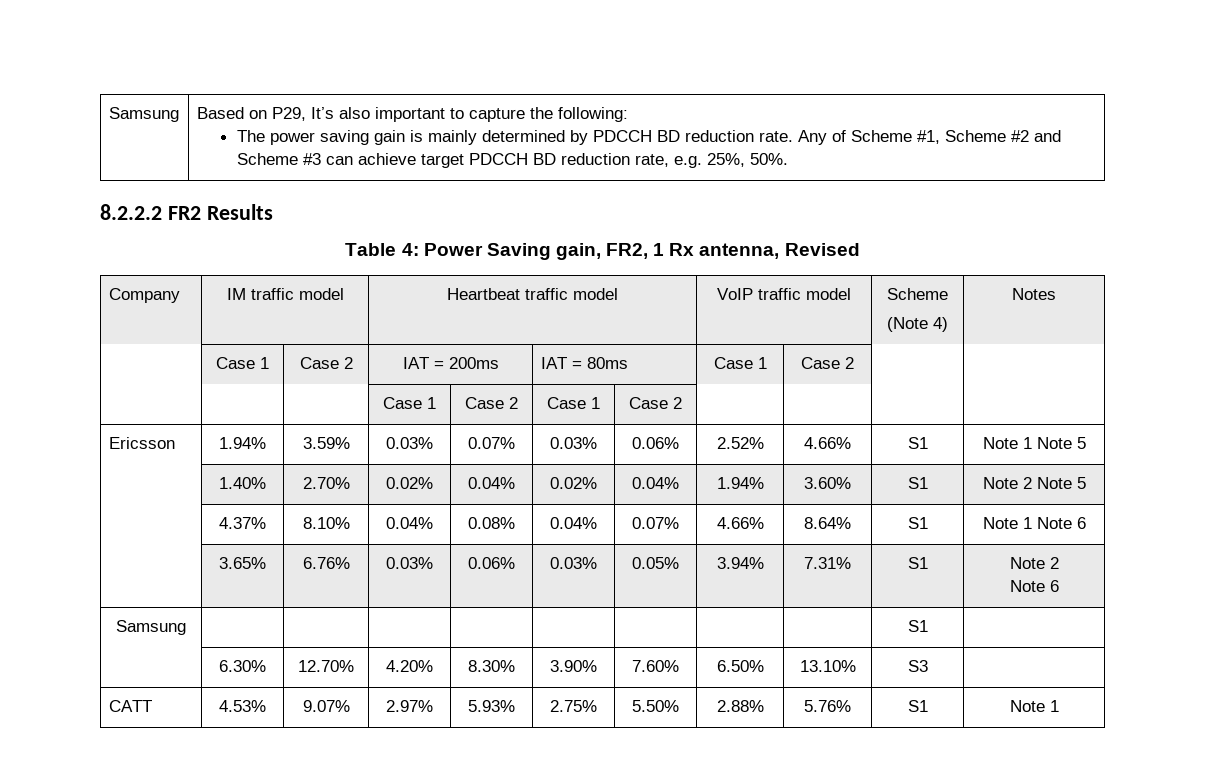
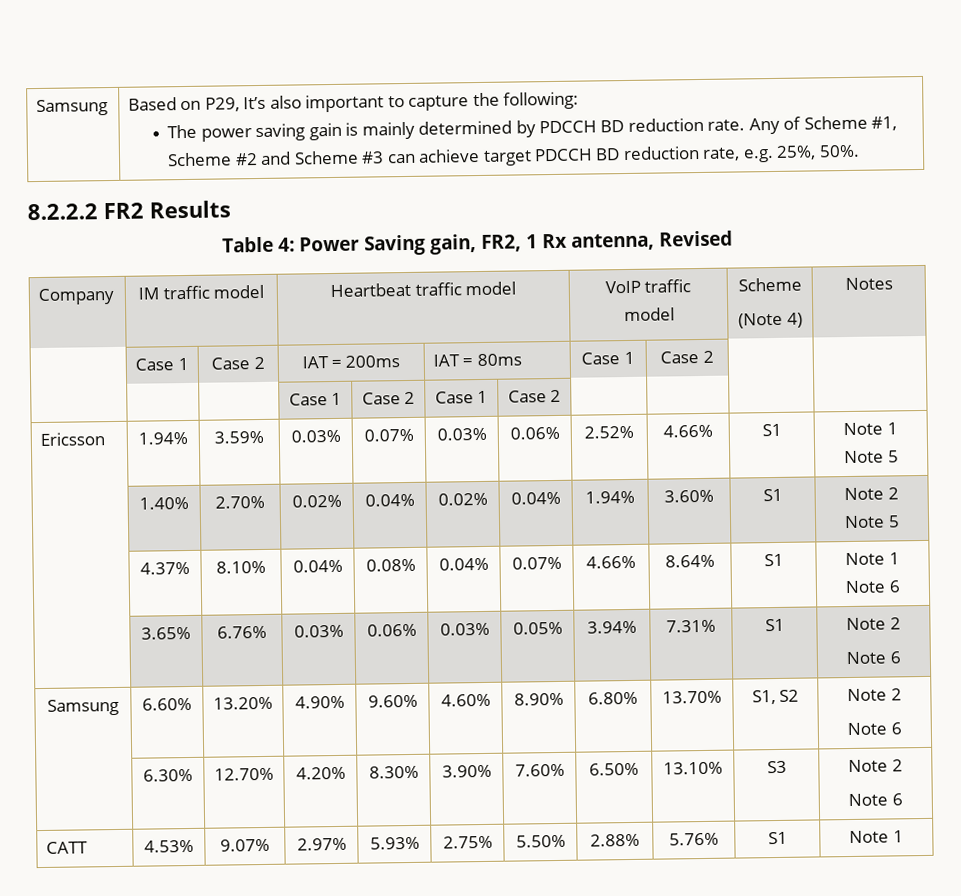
- Samsung | | | | | | | | | S1 |
+ Samsung | 6.60% | 13.20% | 4.90% | 9.60% | 4.60% | 8.90% | 6.80% | 13.70% | S1, S2 | Note 2
+ Note 6
- | 6.30% | 12.70% | 4.20% | 8.30% | 3.90% | 7.60% | 6.50% | 13.10% | S3 |
+ | 6.30% | 12.70% | 4.20% | 8.30% | 3.90% | 7.60% | 6.50% | 13.10% | S3 | Note 2
+ Note 6

